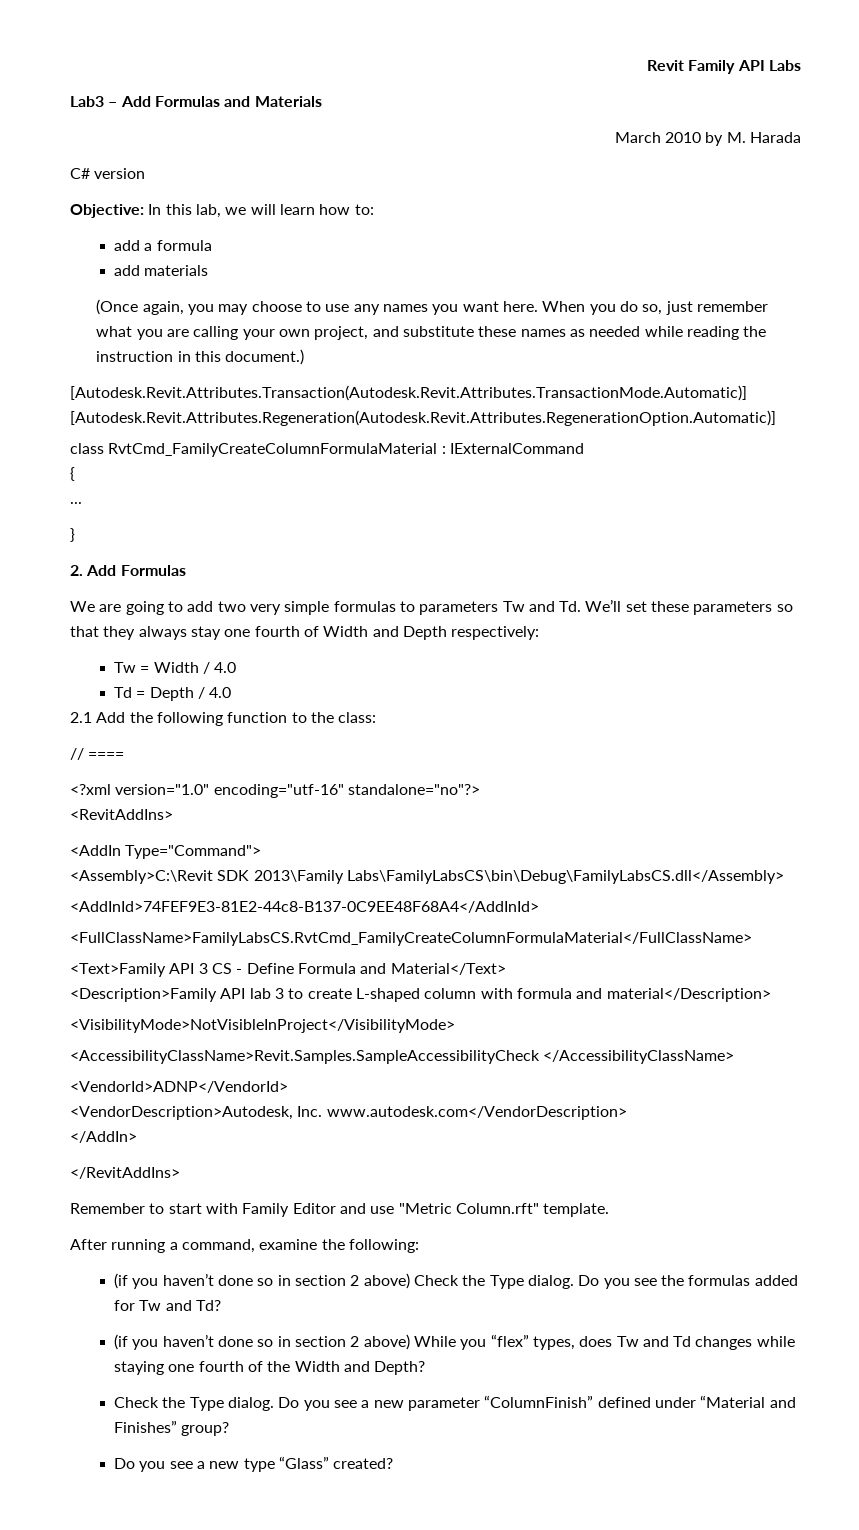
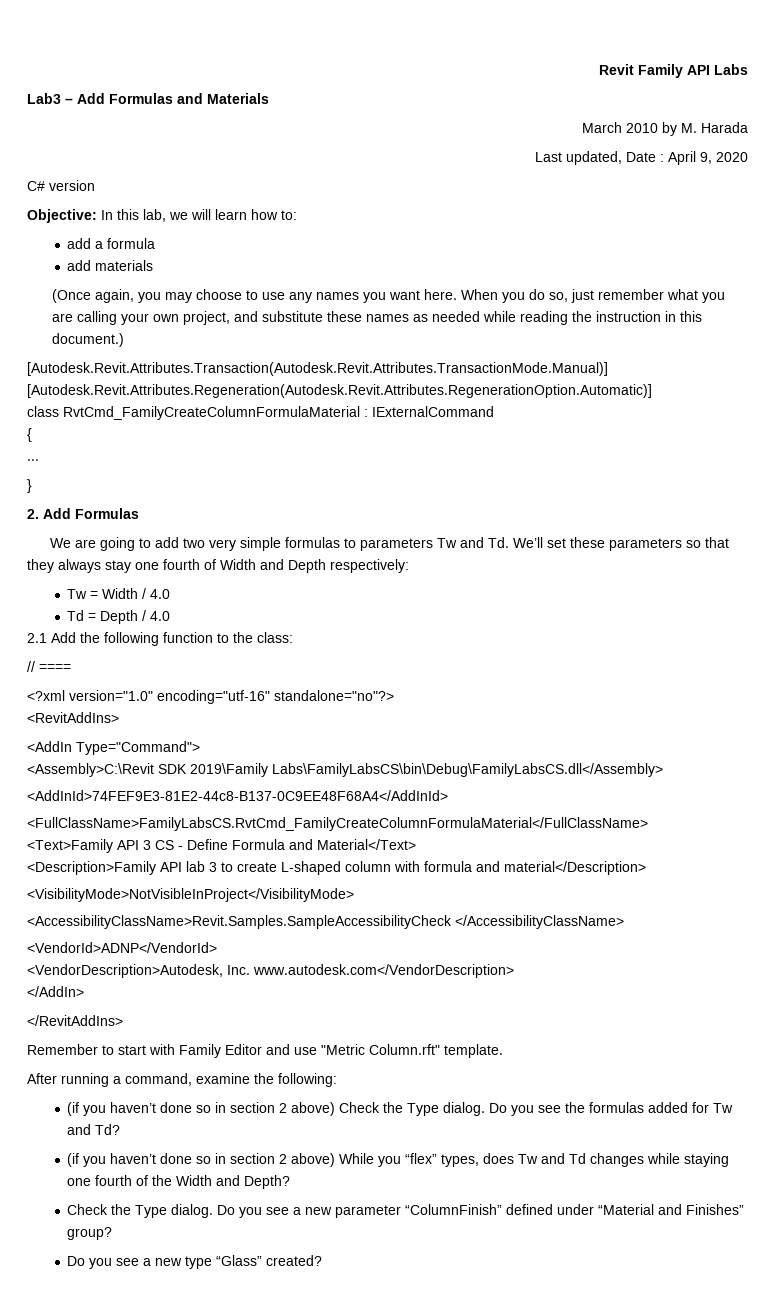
+ Last updated, Date : April 9, 2020
- [Autodesk.Revit.Attributes.Transaction(Autodesk.Revit.Attributes.TransactionMode.Automatic)] [Autodesk.Revit.Attributes.Regeneration(Autodesk.Revit.Attributes.RegenerationOption.Automatic)]
+ [Autodesk.Revit.Attributes.Transaction(Autodesk.Revit.Attributes.TransactionMode.Manual)] [Autodesk.Revit.Attributes.Regeneration(Autodesk.Revit.Attributes.RegenerationOption.Automatic)]
- <Assembly>C:\Revit SDK 2013\Family Labs\FamilyLabsCS\bin\Debug\FamilyLabsCS.dll</Assembly>
+ <Assembly>C:\Revit SDK 2019\Family Labs\FamilyLabsCS\bin\Debug\FamilyLabsCS.dll</Assembly>

